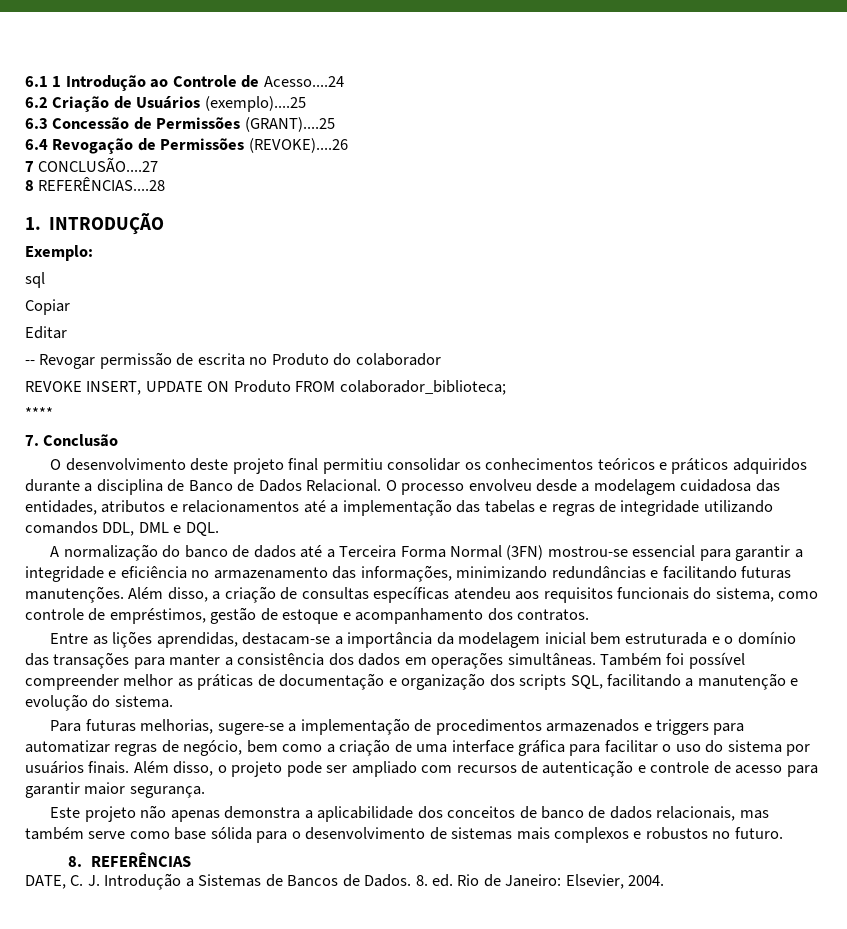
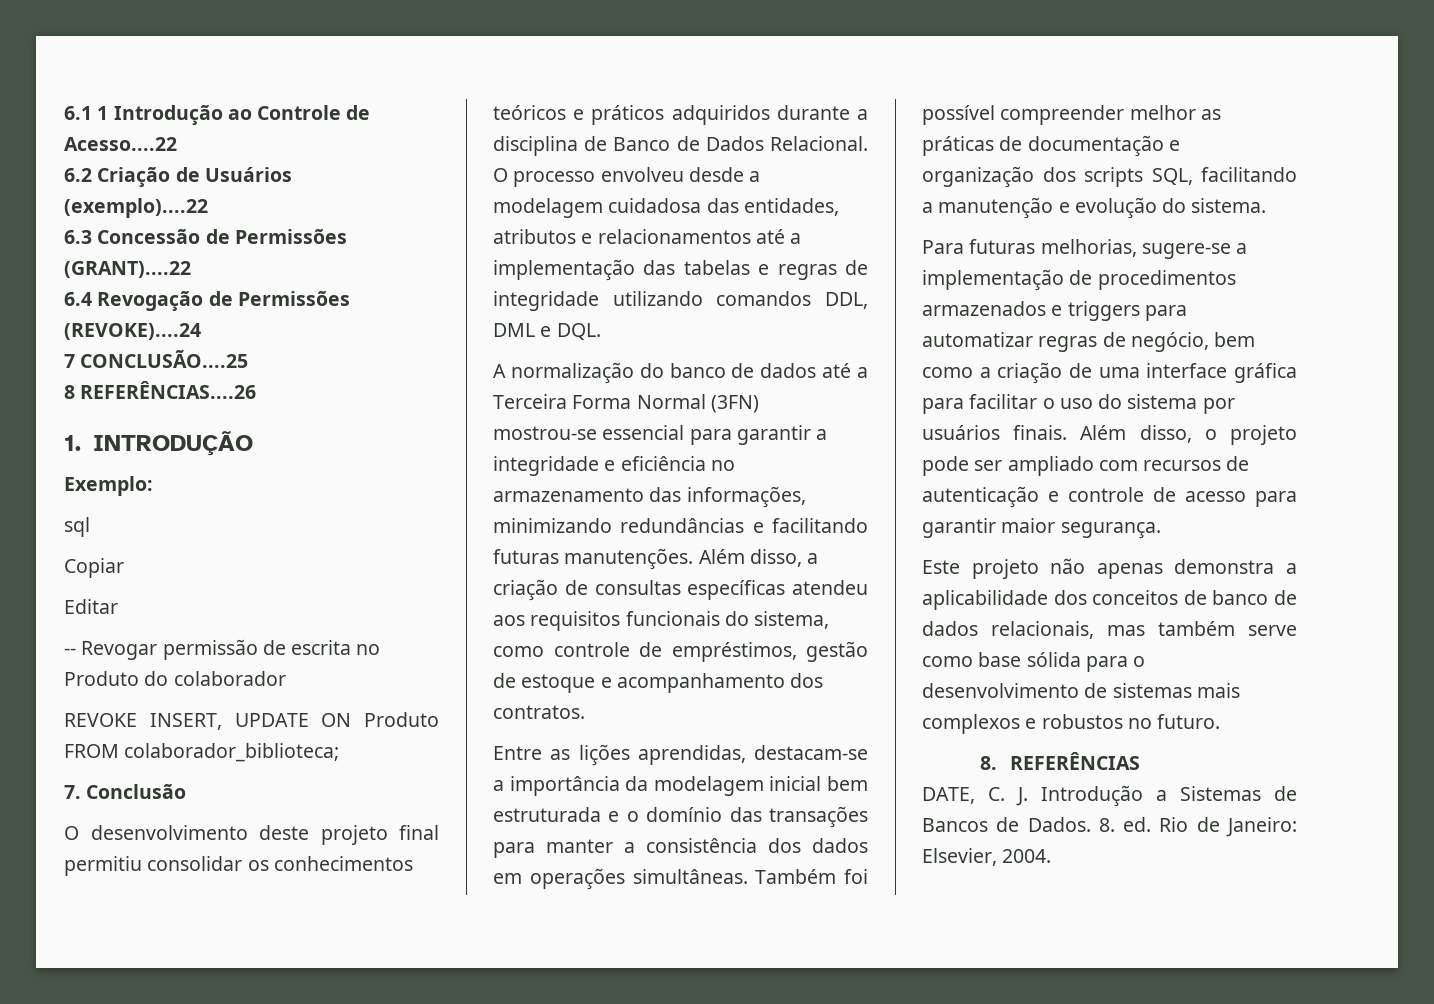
- 6.1 1 Introdução ao Controle de Acesso....24
+ 6.1 1 Introdução ao Controle de Acesso....22
- 6.2 Criação de Usuários (exemplo)....25
+ 6.2 Criação de Usuários (exemplo)....22
- 6.3 Concessão de Permissões (GRANT)....25
+ 6.3 Concessão de Permissões (GRANT)....22
- 6.4 Revogação de Permissões (REVOKE)....26
+ 6.4 Revogação de Permissões (REVOKE)....24
- 7 CONCLUSÃO....27
+ 7 CONCLUSÃO....25
- 8 REFERÊNCIAS....28
+ 8 REFERÊNCIAS....26
- ****

